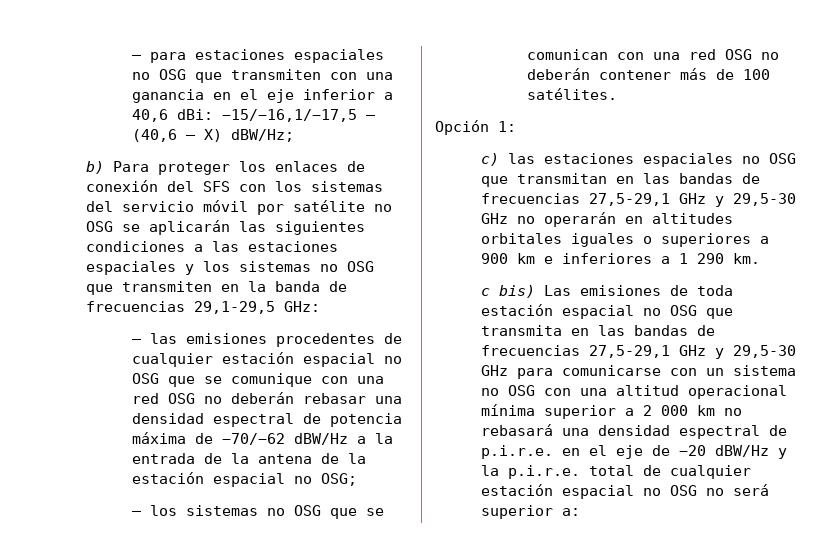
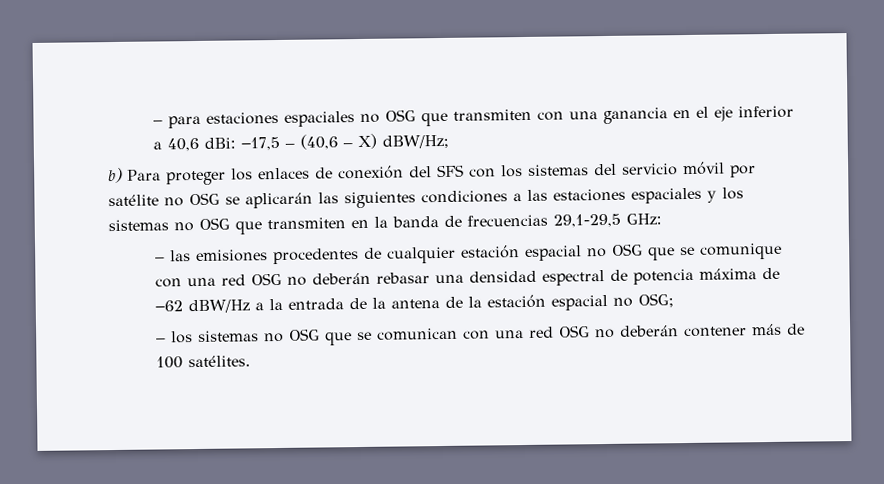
- – para estaciones espaciales no OSG que transmiten con una ganancia en el eje inferior a 40,6 dBi: −15/−16,1/−17,5 – (40,6 – X) dBW/Hz;
+ – para estaciones espaciales no OSG que transmiten con una ganancia en el eje inferior a 40,6 dBi: −17,5 – (40,6 – X) dBW/Hz;
- – las emisiones procedentes de cualquier estación espacial no OSG que se comunique con una red OSG no deberán rebasar una densidad espectral de potencia máxima de −70/−62 dBW/Hz a la entrada de la antena de la estación espacial no OSG;
+ – las emisiones procedentes de cualquier estación espacial no OSG que se comunique con una red OSG no deberán rebasar una densidad espectral de potencia máxima de −62 dBW/Hz a la entrada de la antena de la estación espacial no OSG;
- Opción 1:
- c) las estaciones espaciales no OSG que transmitan en las bandas de frecuencias 27,5-29,1 GHz y 29,5-30 GHz no operarán en altitudes orbitales iguales o superiores a 900 km e inferiores a 1 290 km.
- c bis) Las emisiones de toda estación espacial no OSG que transmita en las bandas de frecuencias 27,5-29,1 GHz y 29,5-30 GHz para comunicarse con un sistema no OSG con una altitud operacional mínima superior a 2 000 km no rebasará una densidad espectral de p.i.r.e. en el eje de −20 dBW/Hz y la p.i.r.e. total de cualquier estación espacial no OSG no será superior a:

